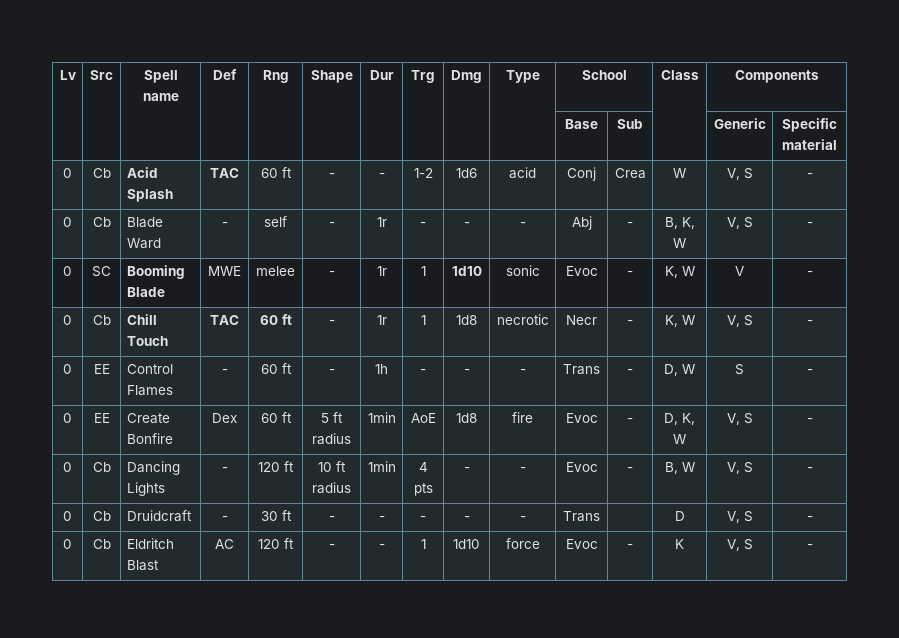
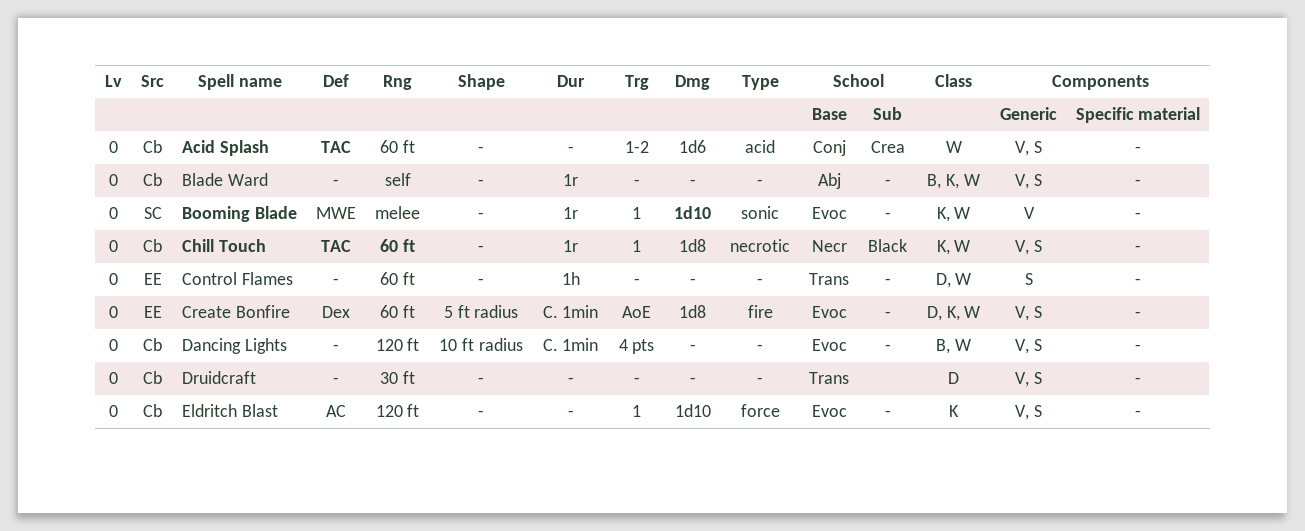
- 0 | Cb | Chill Touch | TAC | 60 ft | - | 1r | 1 | 1d8 | necrotic | Necr | - | K, W | V, S | -
+ 0 | Cb | Chill Touch | TAC | 60 ft | - | 1r | 1 | 1d8 | necrotic | Necr | Black | K, W | V, S | -
- 0 | EE | Create Bonfire | Dex | 60 ft | 5 ft radius | 1min | AoE | 1d8 | fire | Evoc | - | D, K, W | V, S | -
+ 0 | EE | Create Bonfire | Dex | 60 ft | 5 ft radius | C. 1min | AoE | 1d8 | fire | Evoc | - | D, K, W | V, S | -
- 0 | Cb | Dancing Lights | - | 120 ft | 10 ft radius | 1min | 4 pts | - | - | Evoc | - | B, W | V, S | -
+ 0 | Cb | Dancing Lights | - | 120 ft | 10 ft radius | C. 1min | 4 pts | - | - | Evoc | - | B, W | V, S | -

